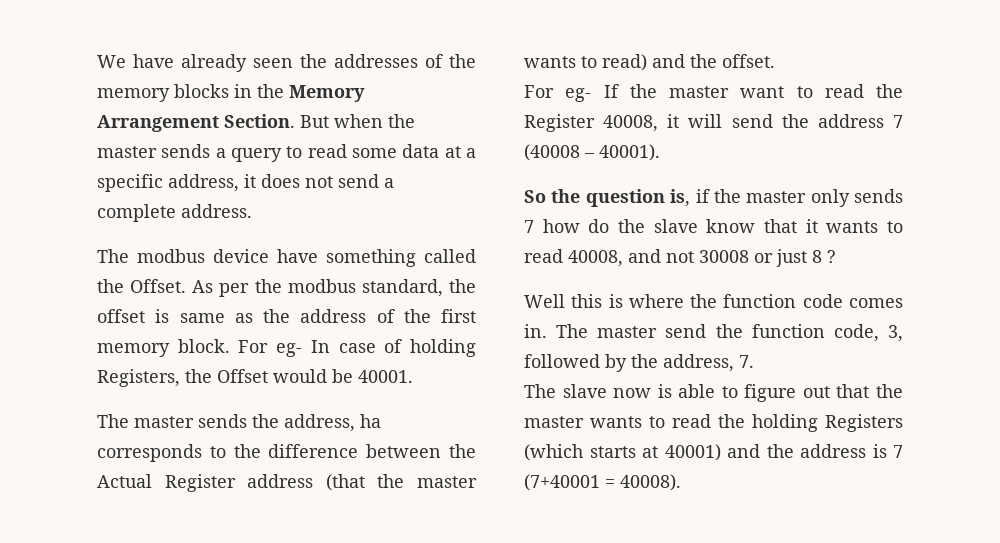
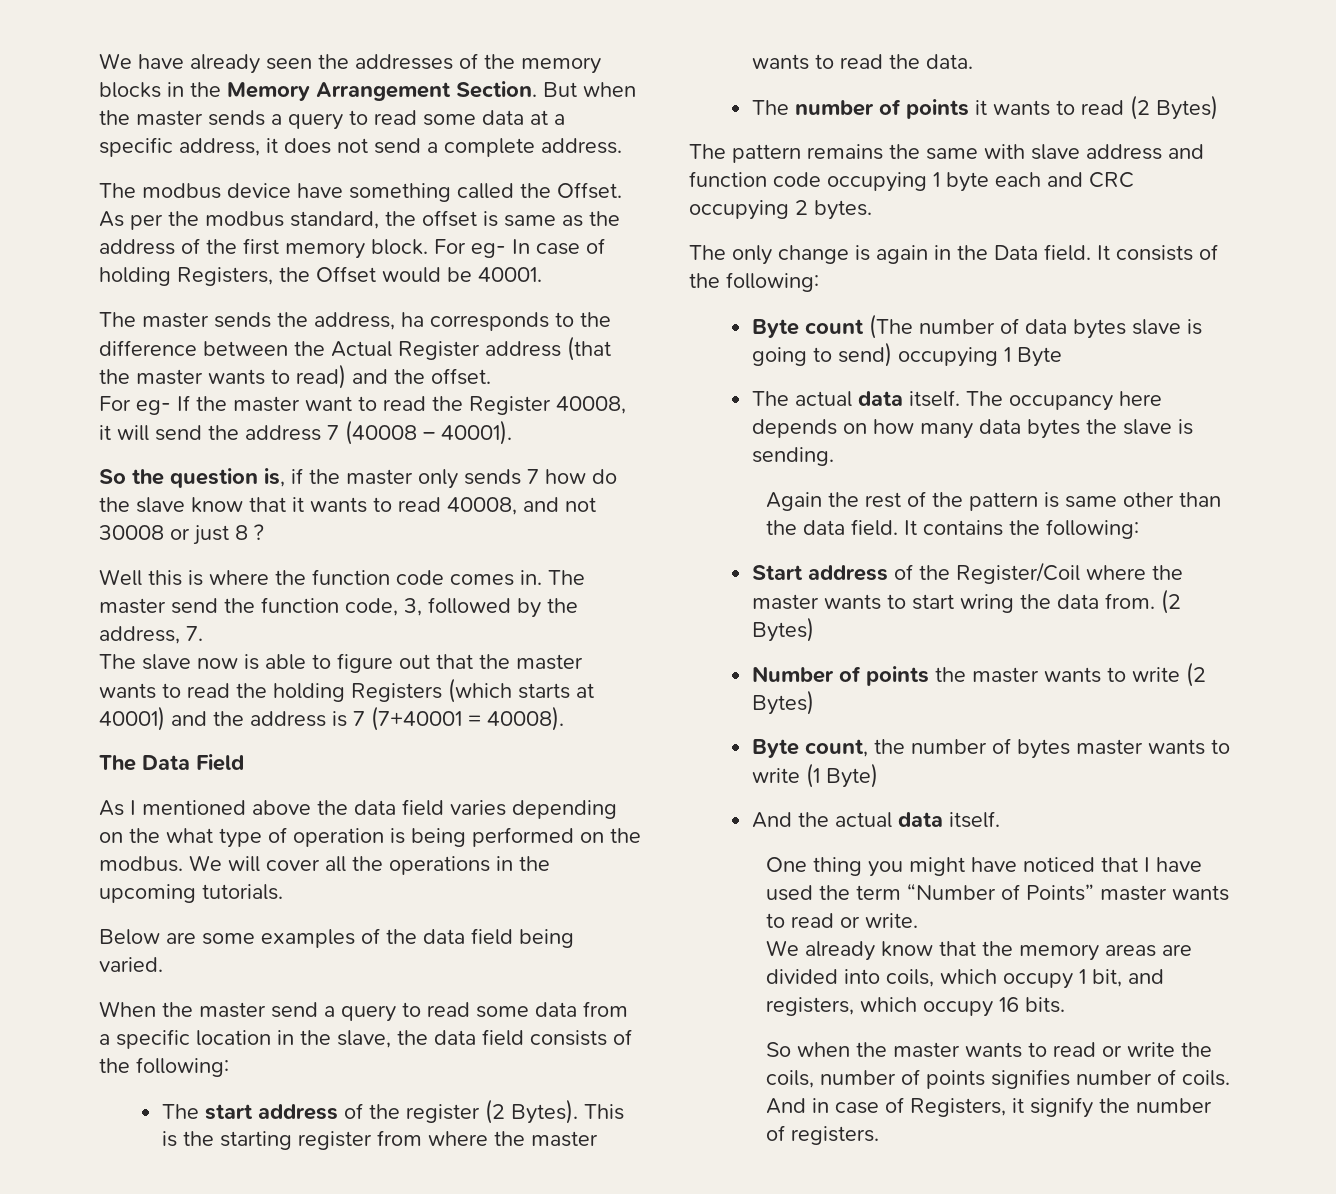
+ The Data Field
+ As I mentioned above the data field varies depending on the what type of operation is being performed on the modbus. We will cover all the operations in the upcoming tutorials.
+ Below are some examples of the data field being varied.
+ When the master send a query to read some data from a specific location in the slave, the data field consists of the following:
+ The start address of the register (2 Bytes). This is the starting register from where the master wants to read the data.
+ The number of points it wants to read (2 Bytes)
+ The pattern remains the same with slave address and function code occupying 1 byte each and CRC occupying 2 bytes.
+ The only change is again in the Data field. It consists of the following:
+ Byte count (The number of data bytes slave is going to send) occupying 1 Byte
+ The actual data itself. The occupancy here depends on how many data bytes the slave is sending.
+ Again the rest of the pattern is same other than the data field. It contains the following:
+ Start address of the Register/Coil where the master wants to start wring the data from. (2 Bytes)
+ Number of points the master wants to write (2 Bytes)
+ Byte count, the number of bytes master wants to write (1 Byte)
+ And the actual data itself.
+ One thing you might have noticed that I have used the term “Number of Points” master wants to read or write.
+ We already know that the memory areas are divided into coils, which occupy 1 bit, and registers, which occupy 16 bits.
+ So when the master wants to read or write the coils, number of points signifies number of coils. And in case of Registers, it signify the number of registers.

